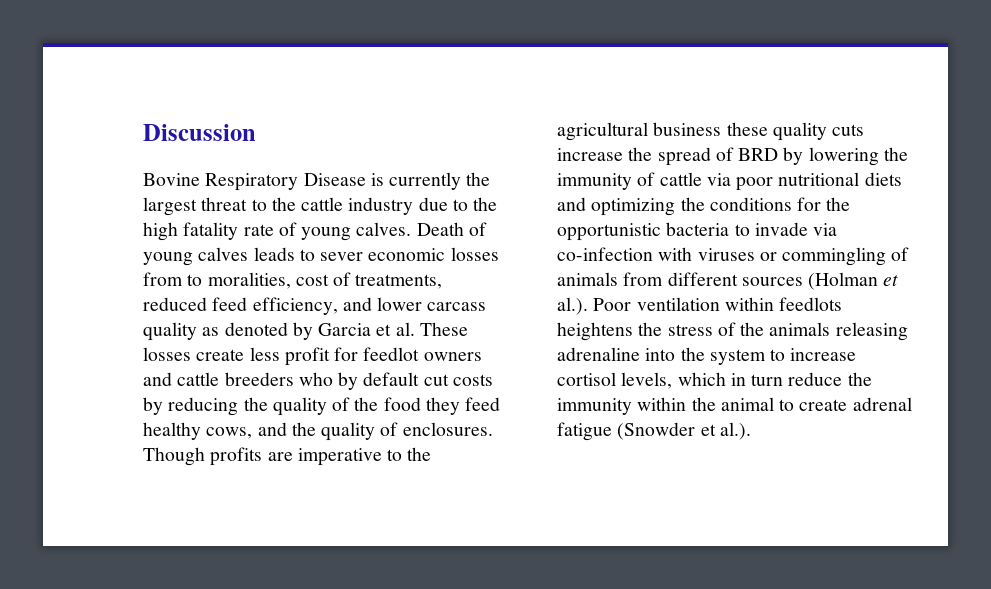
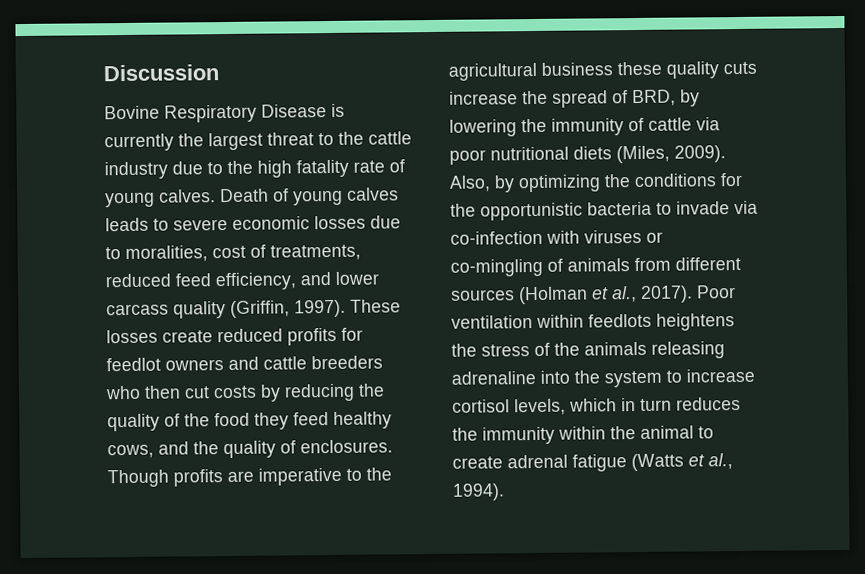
- Death of young calves leads to sever economic losses from to moralities, cost of treatments, reduced feed efficiency, and lower carcass quality as denoted by Garcia et al. These losses create less profit for feedlot owners and cattle breeders who by default cut costs by reducing the quality of the food they feed healthy cows, and the quality of enclosures.
+ Death of young calves leads to severe economic losses due to moralities, cost of treatments, reduced feed efficiency, and lower carcass quality (Griffin, 1997). These losses create reduced profits for feedlot owners and cattle breeders who then cut costs by reducing the quality of the food they feed healthy cows, and the quality of enclosures.
- Though profits are imperative to the agricultural business these quality cuts increase the spread of BRD by lowering the immunity of cattle via poor nutritional diets and optimizing the conditions for the opportunistic bacteria to invade via co-infection with viruses or commingling of animals from different sources (Holman et al.). Poor ventilation within feedlots heightens the stress of the animals releasing adrenaline into the system to increase cortisol levels, which in turn reduce the immunity within the animal to create adrenal fatigue (Snowder et al.).
+ Though profits are imperative to the agricultural business these quality cuts increase the spread of BRD, by lowering the immunity of cattle via poor nutritional diets (Miles, 2009). Also, by optimizing the conditions for the opportunistic bacteria to invade via co-infection with viruses or co-mingling of animals from different sources (Holman et al., 2017). Poor ventilation within feedlots heightens the stress of the animals releasing adrenaline into the system to increase cortisol levels, which in turn reduces the immunity within the animal to create adrenal fatigue (Watts et al., 1994).

